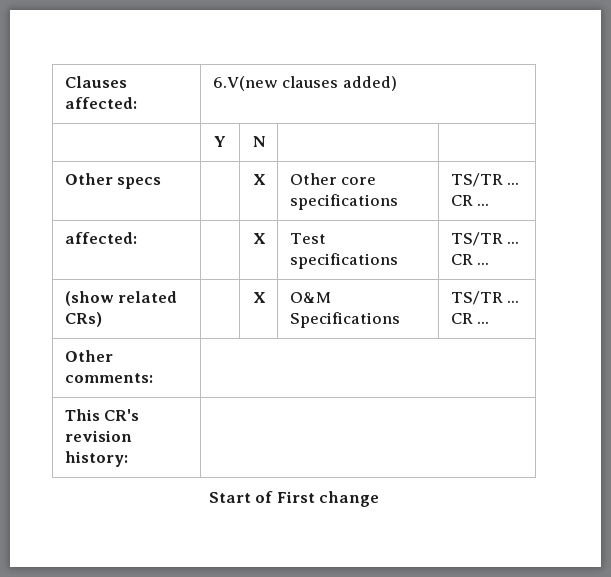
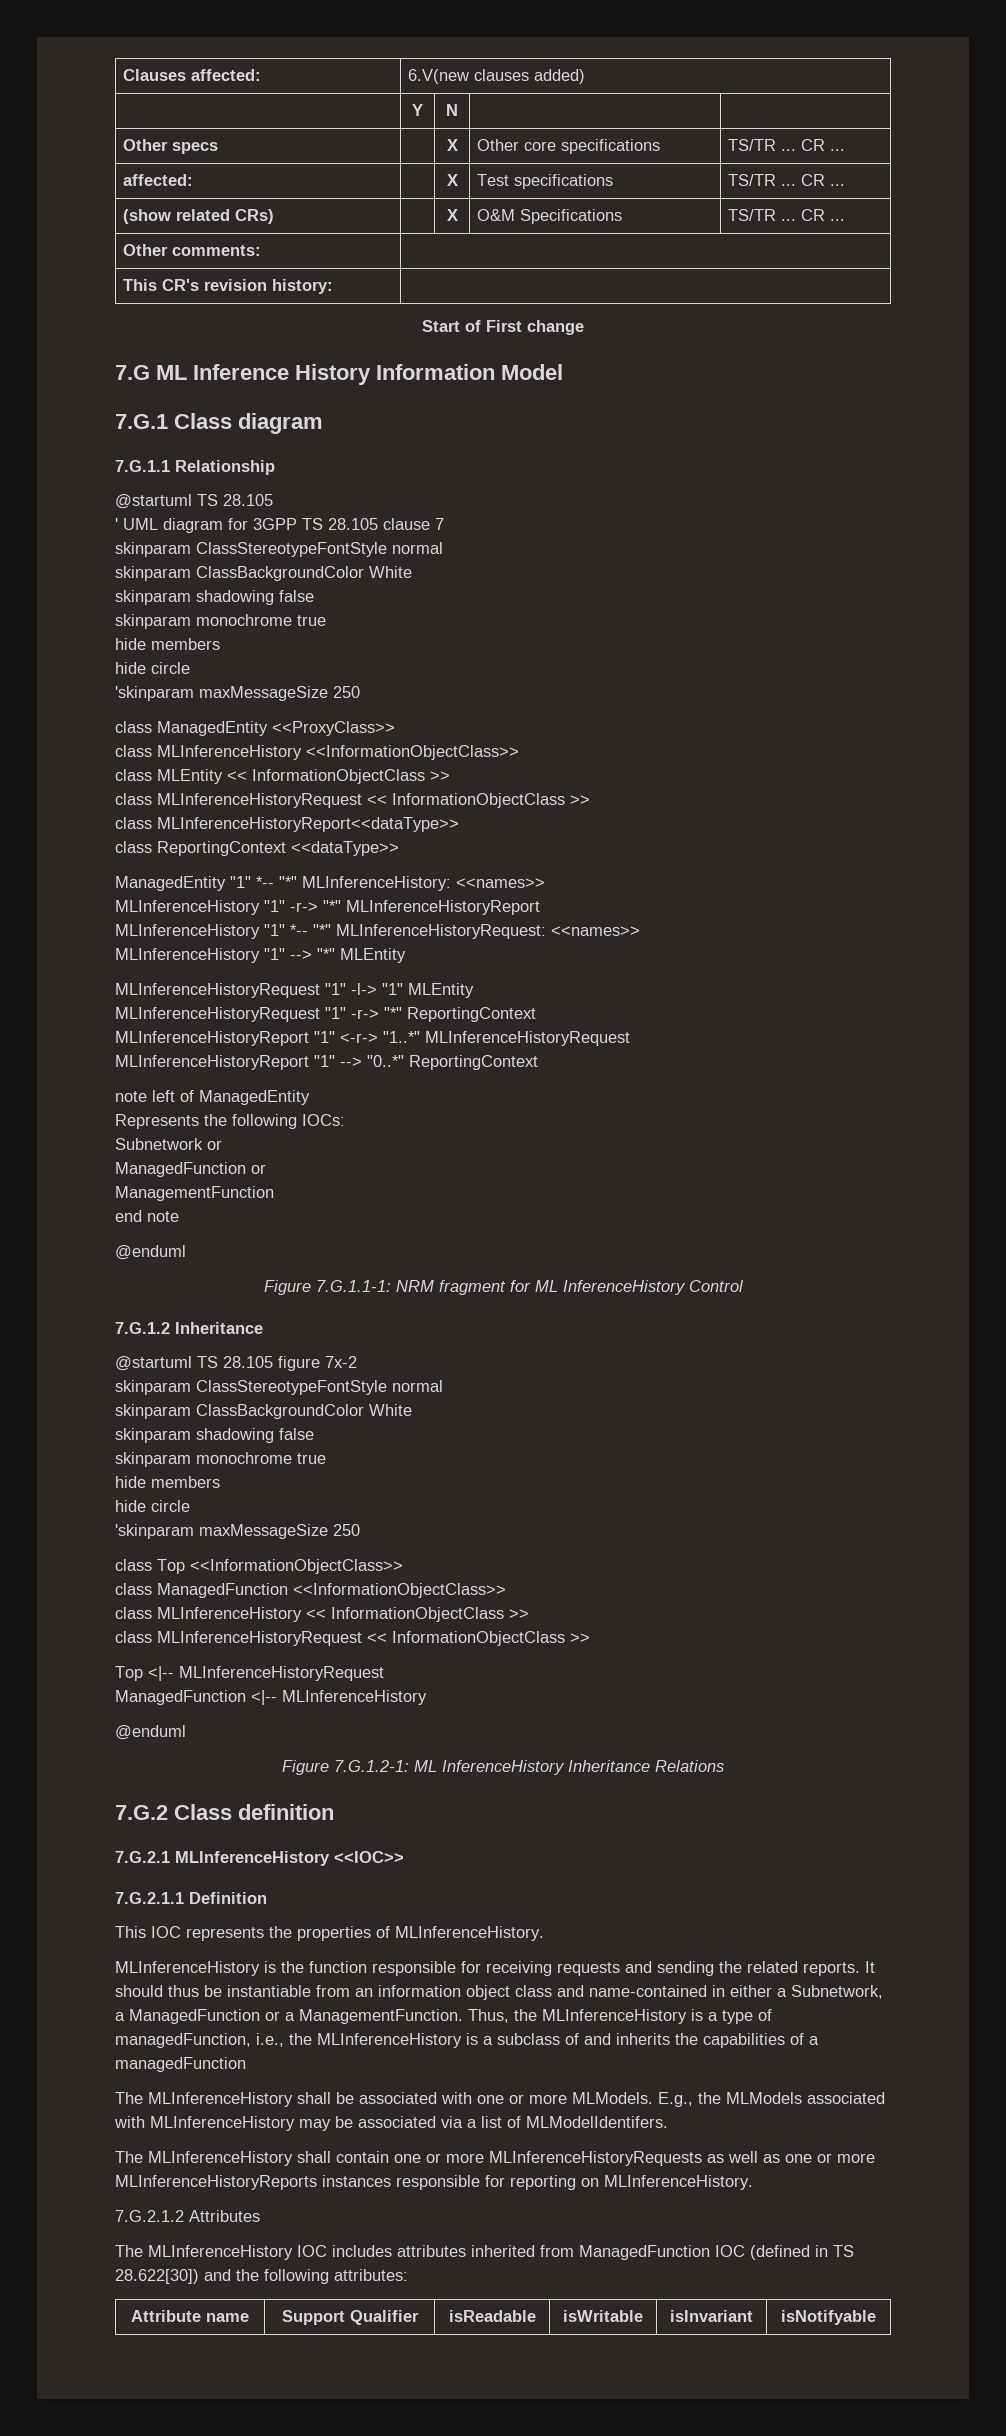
+ 7.G ML Inference History Information Model
+ 7.G.1 Class diagram
+ 7.G.1.1 Relationship
+ @startuml TS 28.105
+ ' UML diagram for 3GPP TS 28.105 clause 7
+ skinparam ClassStereotypeFontStyle normal
+ skinparam ClassBackgroundColor White
+ skinparam shadowing false
+ skinparam monochrome true
+ hide members
+ hide circle
+ 'skinparam maxMessageSize 250
+ class ManagedEntity <<ProxyClass>>
+ class MLInferenceHistory <<InformationObjectClass>>
+ class MLEntity << InformationObjectClass >>
+ class MLInferenceHistoryRequest << InformationObjectClass >>
+ class MLInferenceHistoryReport<<dataType>>
+ class ReportingContext <<dataType>>
+ ManagedEntity "1" *-- "*" MLInferenceHistory: <<names>>
+ MLInferenceHistory "1" -r-> "*" MLInferenceHistoryReport
+ MLInferenceHistory "1" *-- "*" MLInferenceHistoryRequest: <<names>>
+ MLInferenceHistory "1" --> "*" MLEntity
+ MLInferenceHistoryRequest "1" -l-> "1" MLEntity
+ MLInferenceHistoryRequest "1" -r-> "*" ReportingContext
+ MLInferenceHistoryReport "1" <-r-> "1..*" MLInferenceHistoryRequest
+ MLInferenceHistoryReport "1" --> "0..*" ReportingContext
+ note left of ManagedEntity
+ Represents the following IOCs:
+ Subnetwork or
+ ManagedFunction or
+ ManagementFunction
+ end note
+ @enduml
+ Figure 7.G.1.1-1: NRM fragment for ML InferenceHistory Control
+ 7.G.1.2 Inheritance
+ @startuml TS 28.105 figure 7x-2
+ skinparam ClassStereotypeFontStyle normal
+ skinparam ClassBackgroundColor White
+ skinparam shadowing false
+ skinparam monochrome true
+ hide members
+ hide circle
+ 'skinparam maxMessageSize 250
+ class Top <<InformationObjectClass>>
+ class ManagedFunction <<InformationObjectClass>>
+ class MLInferenceHistory << InformationObjectClass >>
+ class MLInferenceHistoryRequest << InformationObjectClass >>
+ Top <|-- MLInferenceHistoryRequest
+ ManagedFunction <|-- MLInferenceHistory
+ @enduml
+ Figure 7.G.1.2-1: ML InferenceHistory Inheritance Relations
+ 7.G.2 Class definition
+ 7.G.2.1 MLInferenceHistory <<IOC>>
+ 7.G.2.1.1 Definition
+ This IOC represents the properties of MLInferenceHistory.
+ MLInferenceHistory is the function responsible for receiving requests and sending the related reports. It should thus be instantiable from an information object class and name-contained in either a Subnetwork, a ManagedFunction or a ManagementFunction. Thus, the MLInferenceHistory is a type of managedFunction, i.e., the MLInferenceHistory is a subclass of and inherits the capabilities of a managedFunction
+ The MLInferenceHistory shall be associated with one or more MLModels. E.g., the MLModels associated with MLInferenceHistory may be associated via a list of MLModelIdentifers.
+ The MLInferenceHistory shall contain one or more MLInferenceHistoryRequests as well as one or more MLInferenceHistoryReports instances responsible for reporting on MLInferenceHistory.
+ 7.G.2.1.2 Attributes
+ The MLInferenceHistory IOC includes attributes inherited from ManagedFunction IOC (defined in TS 28.622[30]) and the following attributes:
+ Attribute name | Support Qualifier | isReadable | isWritable | isInvariant | isNotifyable

